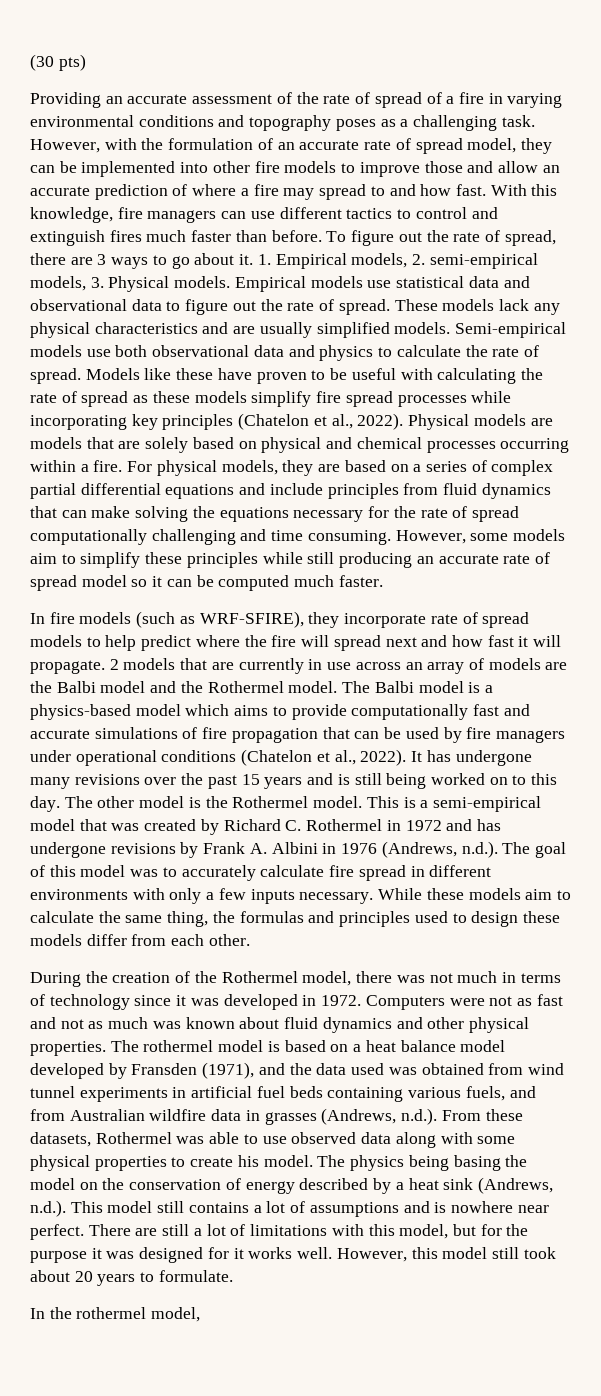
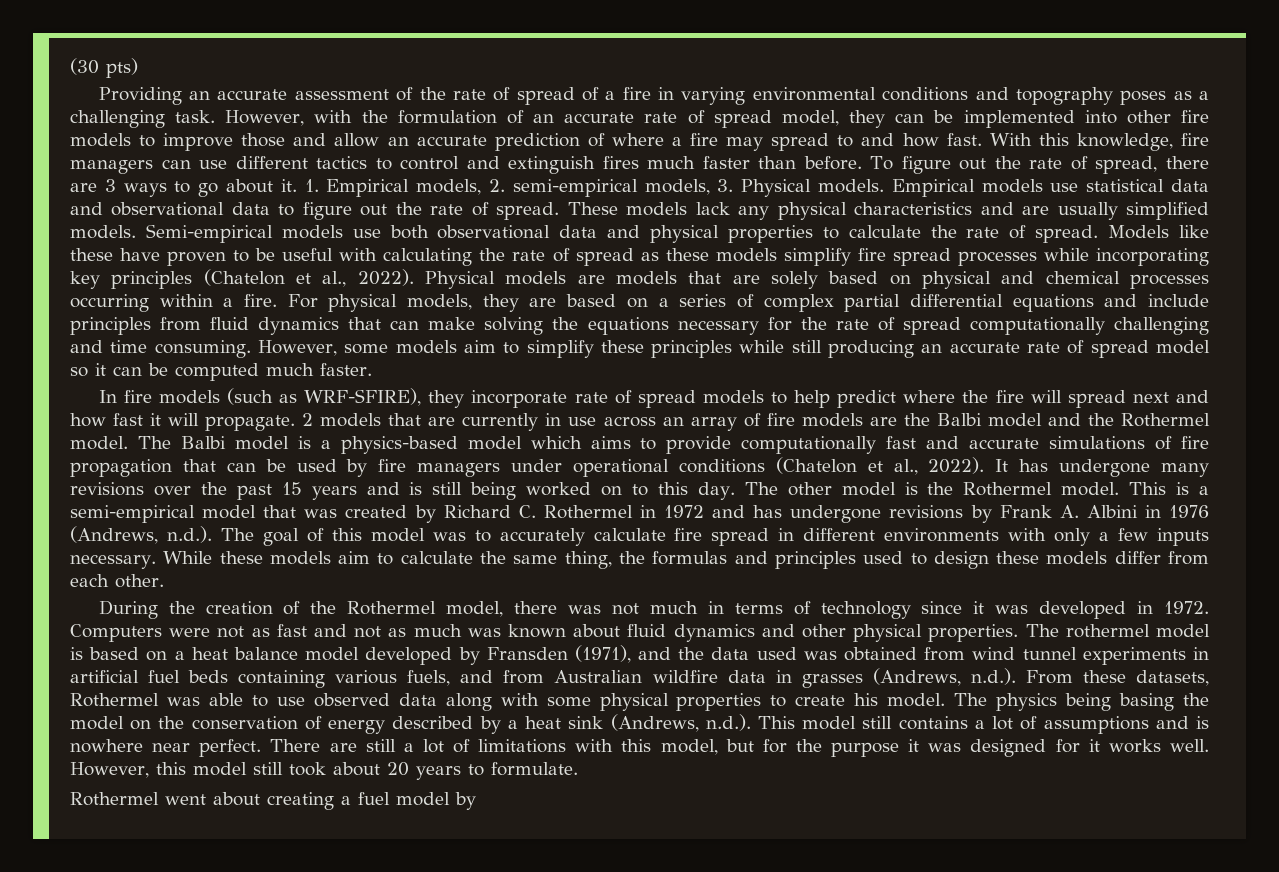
- Semi-empirical models use both observational data and physics to calculate the rate of spread.
+ Semi-empirical models use both observational data and physical properties to calculate the rate of spread.
- 2 models that are currently in use across an array of models are the Balbi model and the Rothermel model.
+ 2 models that are currently in use across an array of fire models are the Balbi model and the Rothermel model.
- In the rothermel model,
+ Rothermel went about creating a fuel model by

